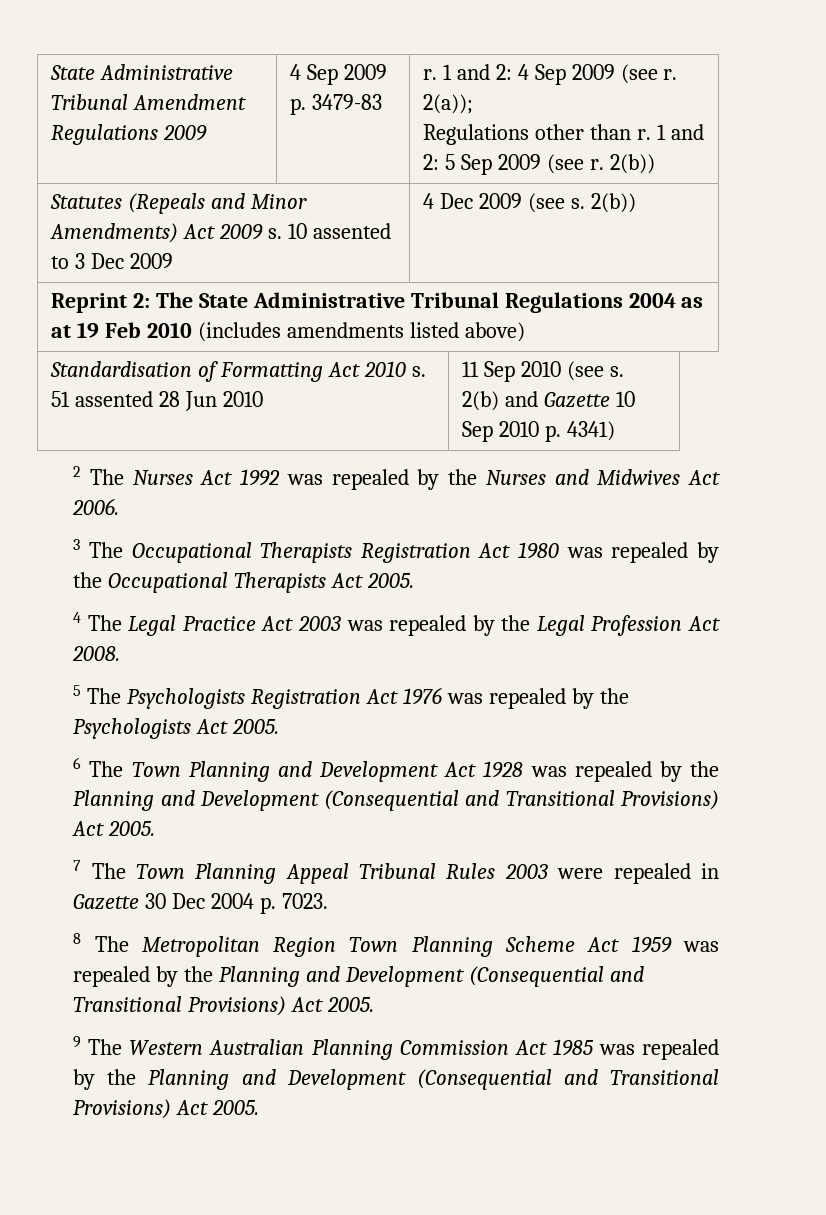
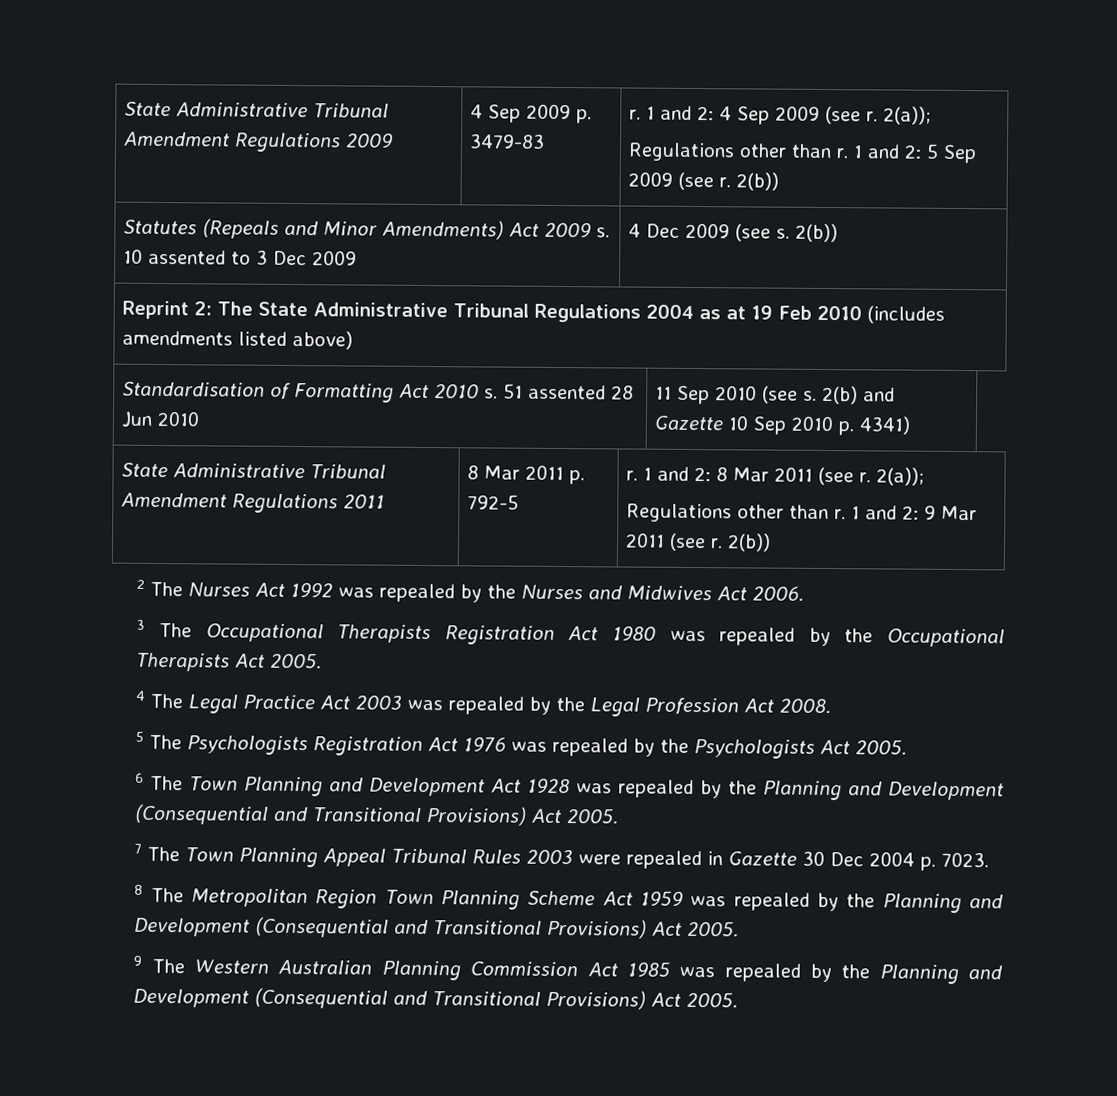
+ State Administrative Tribunal Amendment Regulations 2011 | 8 Mar 2011 p. 792-5 | r. 1 and 2: 8 Mar 2011 (see r. 2(a));
+ Regulations other than r. 1 and 2: 9 Mar 2011 (see r. 2(b))

